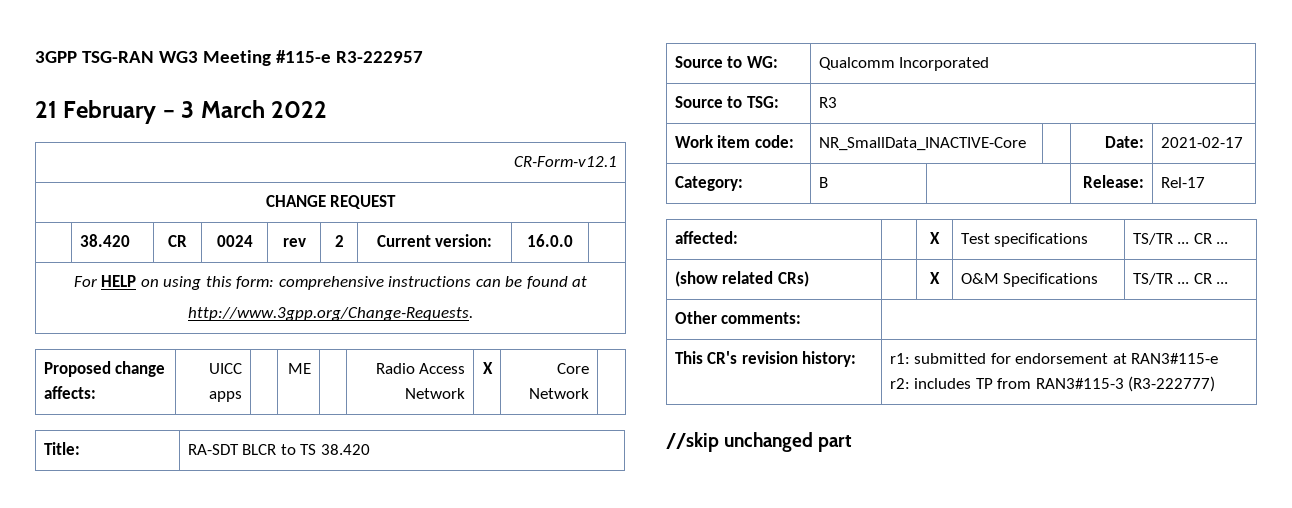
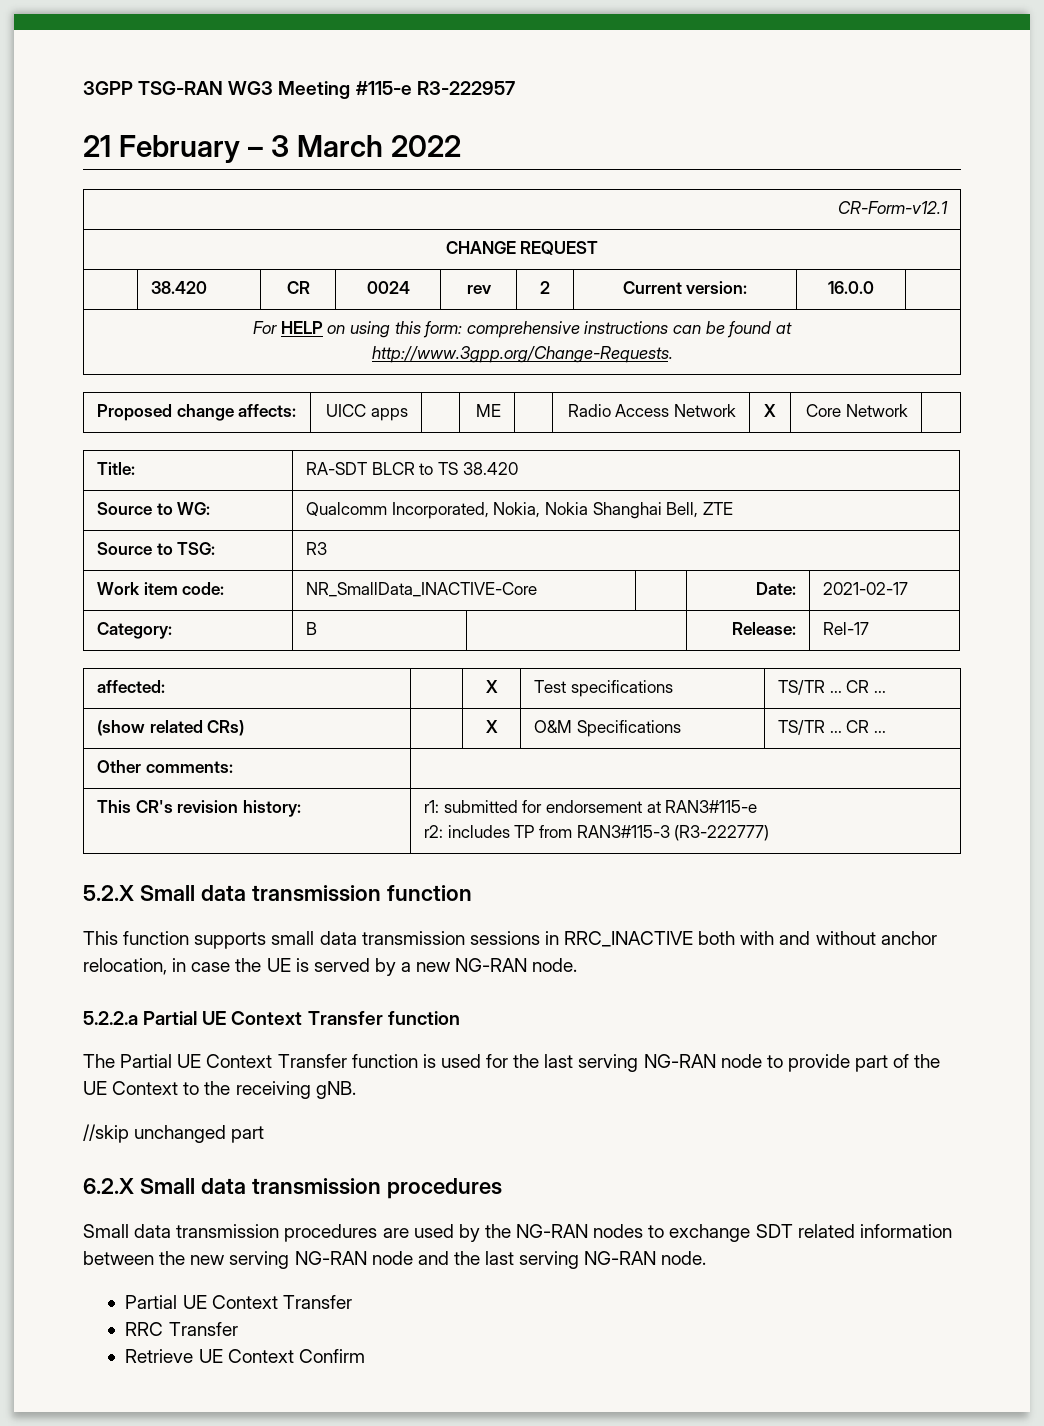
- Source to WG: | Qualcomm Incorporated
+ Source to WG: | Qualcomm Incorporated, Nokia, Nokia Shanghai Bell, ZTE
+ 5.2.X Small data transmission function
+ This function supports small data transmission sessions in RRC_INACTIVE both with and without anchor relocation, in case the UE is served by a new NG-RAN node.
+ 5.2.2.a Partial UE Context Transfer function
+ The Partial UE Context Transfer function is used for the last serving NG-RAN node to provide part of the UE Context to the receiving gNB.
  //skip unchanged part
+ 6.2.X Small data transmission procedures
+ Small data transmission procedures are used by the NG-RAN nodes to exchange SDT related information between the new serving NG-RAN node and the last serving NG-RAN node.
+ Partial UE Context Transfer
+ RRC Transfer
+ Retrieve UE Context Confirm

